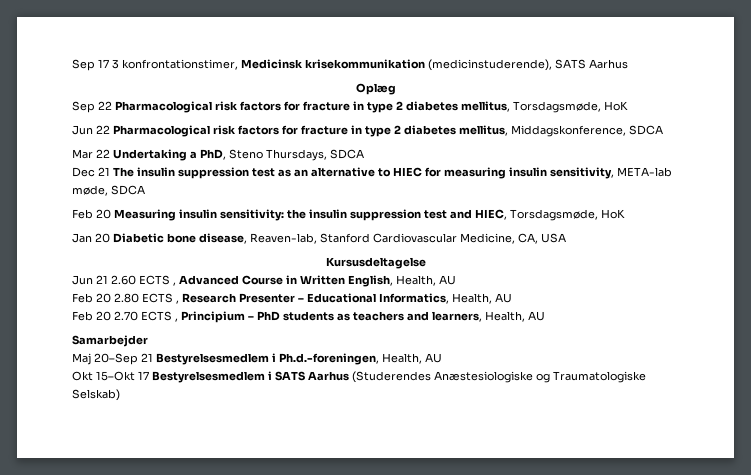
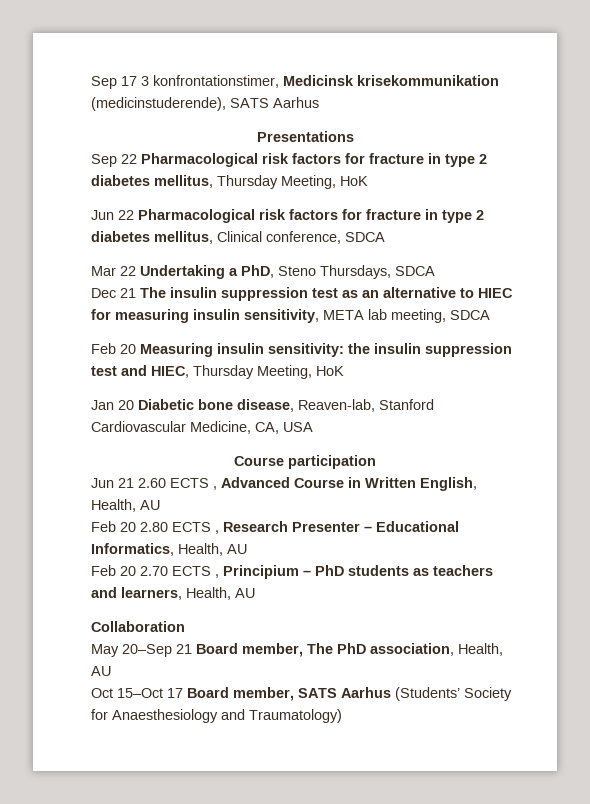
- Oplæg
+ Presentations
- Sep 22 Pharmacological risk factors for fracture in type 2 diabetes mellitus, Torsdagsmøde, HoK
+ Sep 22 Pharmacological risk factors for fracture in type 2 diabetes mellitus, Thursday Meeting, HoK
- Jun 22 Pharmacological risk factors for fracture in type 2 diabetes mellitus, Middagskonference, SDCA
+ Jun 22 Pharmacological risk factors for fracture in type 2 diabetes mellitus, Clinical conference, SDCA
- Dec 21 The insulin suppression test as an alternative to HIEC for measuring insulin sensitivity, META-lab møde, SDCA
+ Dec 21 The insulin suppression test as an alternative to HIEC for measuring insulin sensitivity, META lab meeting, SDCA
- Feb 20 Measuring insulin sensitivity: the insulin suppression test and HIEC, Torsdagsmøde, HoK
+ Feb 20 Measuring insulin sensitivity: the insulin suppression test and HIEC, Thursday Meeting, HoK
- Kursusdeltagelse
+ Course participation
- Samarbejder
- Maj 20–Sep 21 Bestyrelsesmedlem i Ph.d.-foreningen, Health, AU
- Okt 15–Okt 17 Bestyrelsesmedlem i SATS Aarhus (Studerendes Anæstesiologiske og Traumatologiske Selskab)
+ Collaboration
+ May 20–Sep 21 Board member, The PhD association, Health, AU
+ Oct 15–Oct 17 Board member, SATS Aarhus (Students’ Society for Anaesthesiology and Traumatology)

